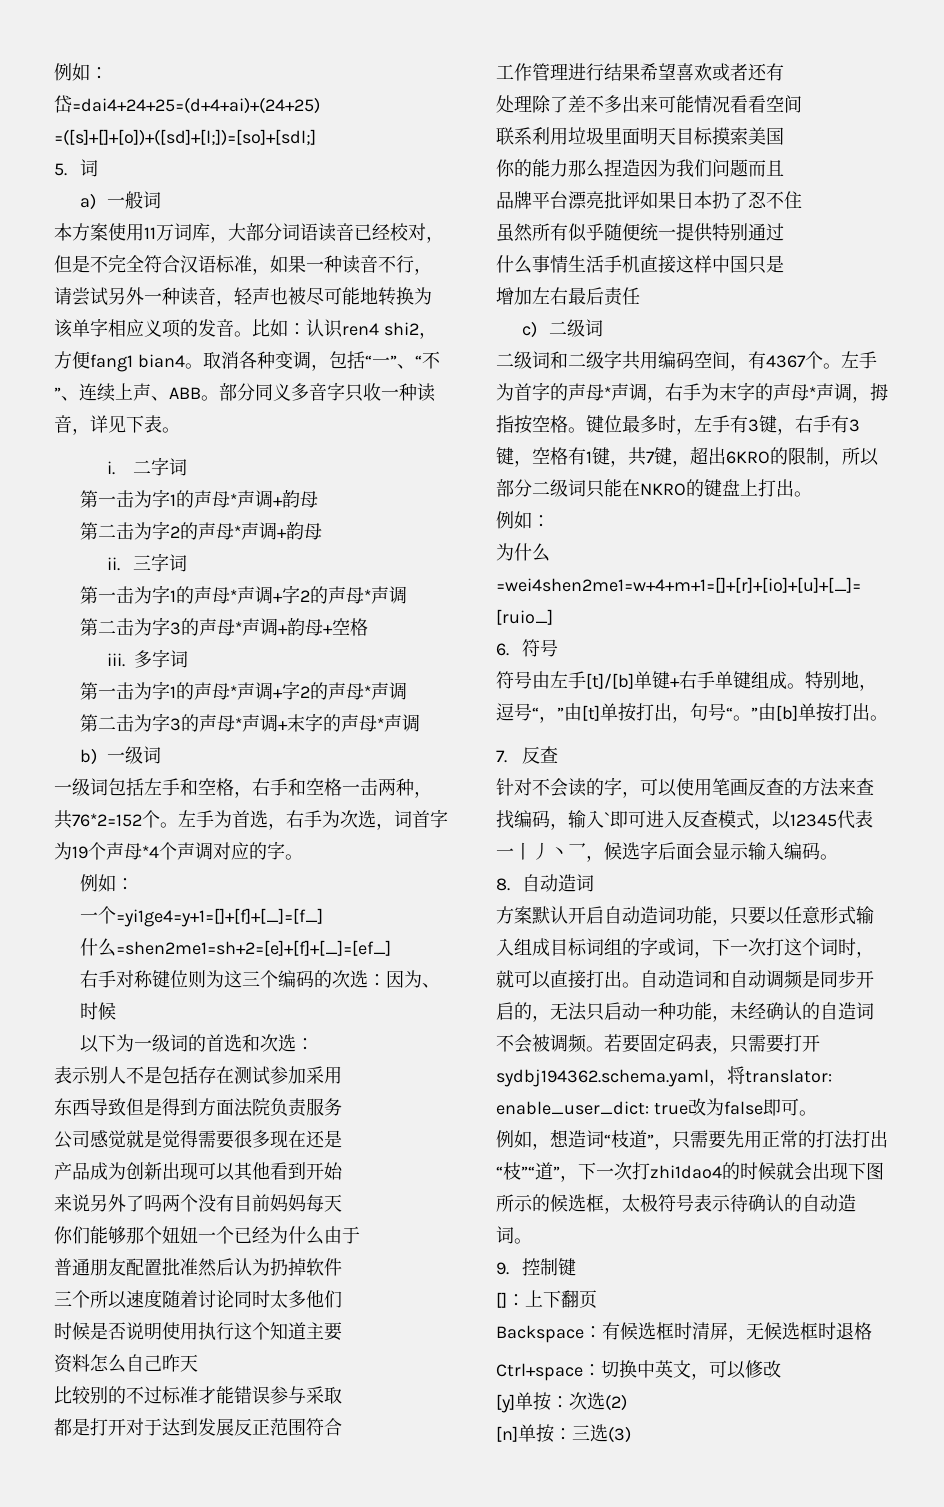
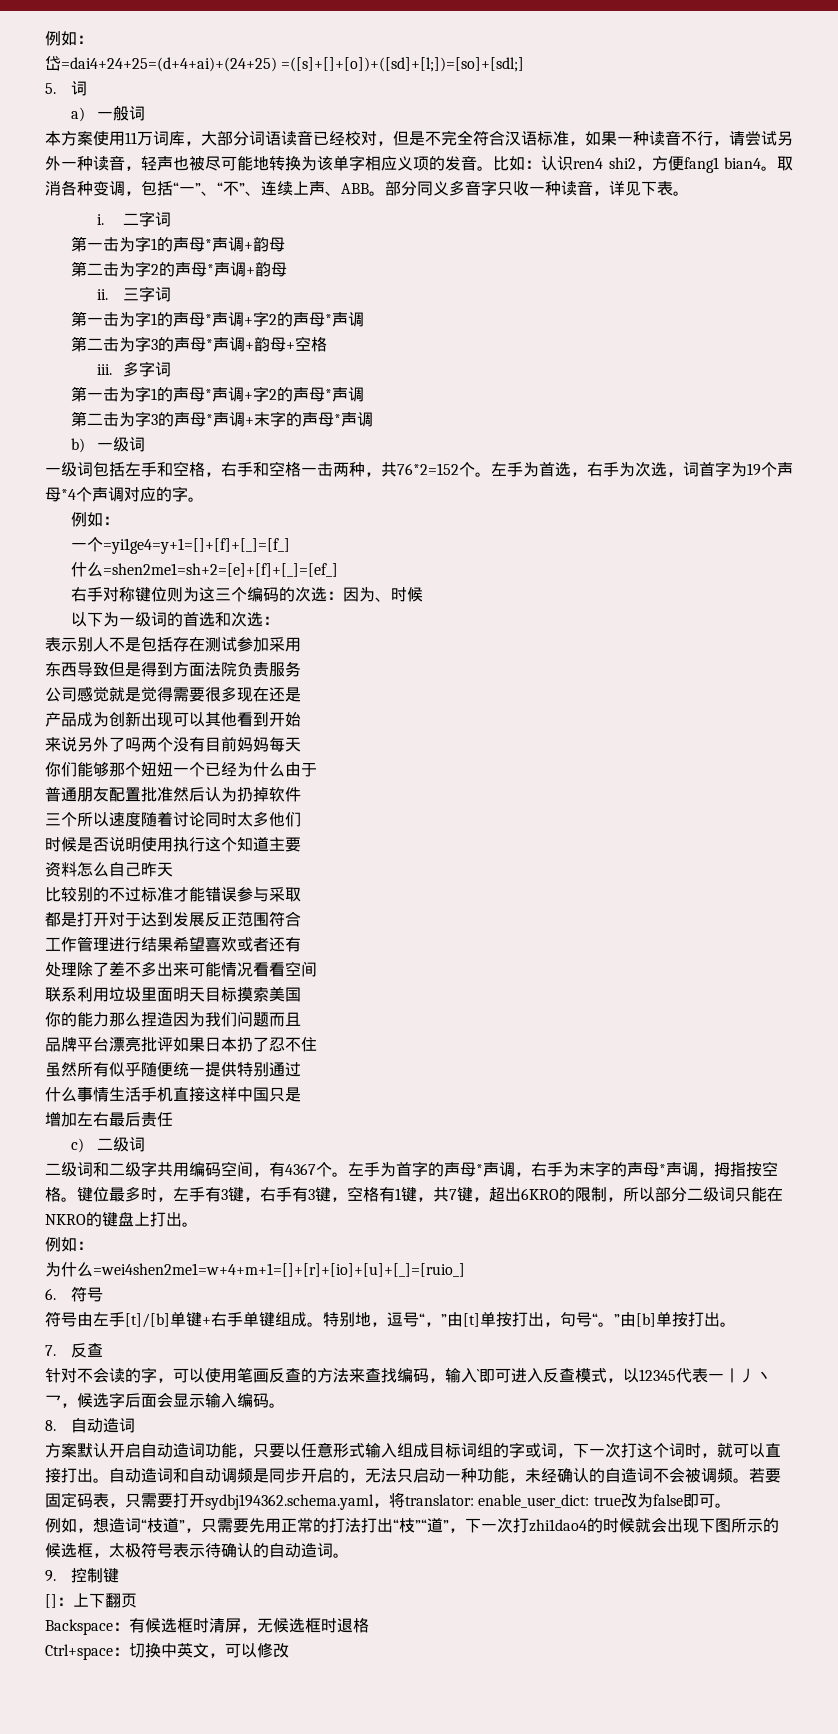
- [y]单按：次选(2)
- [n]单按：三选(3)

